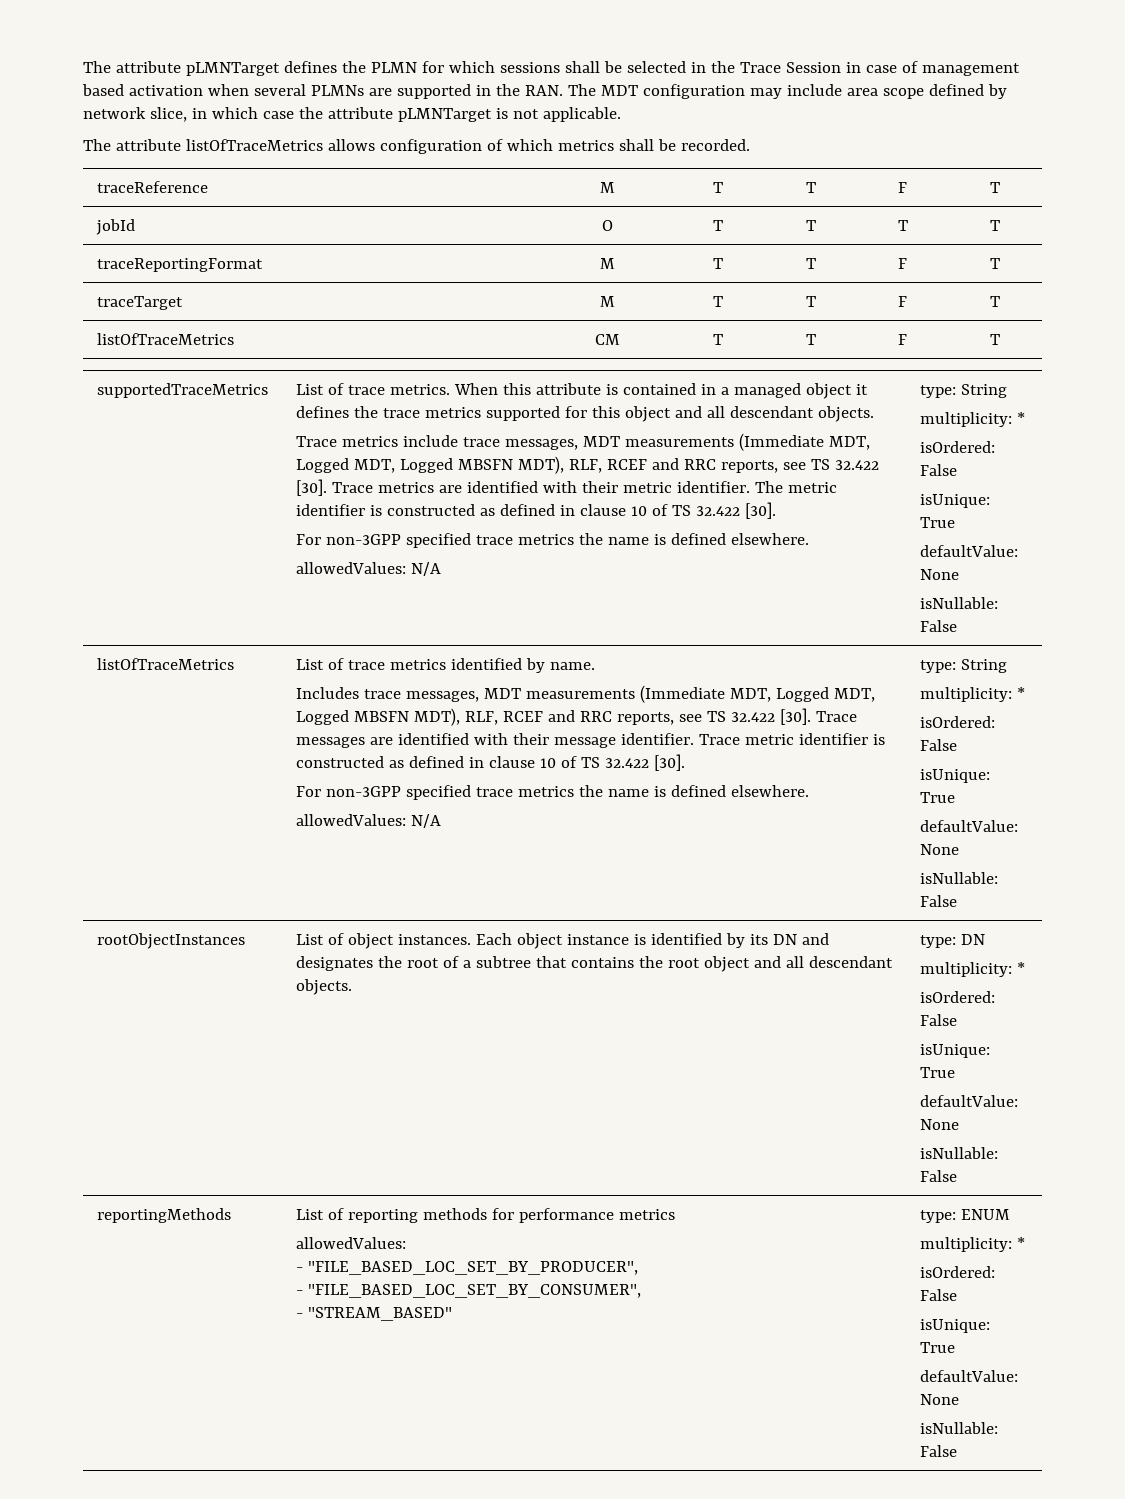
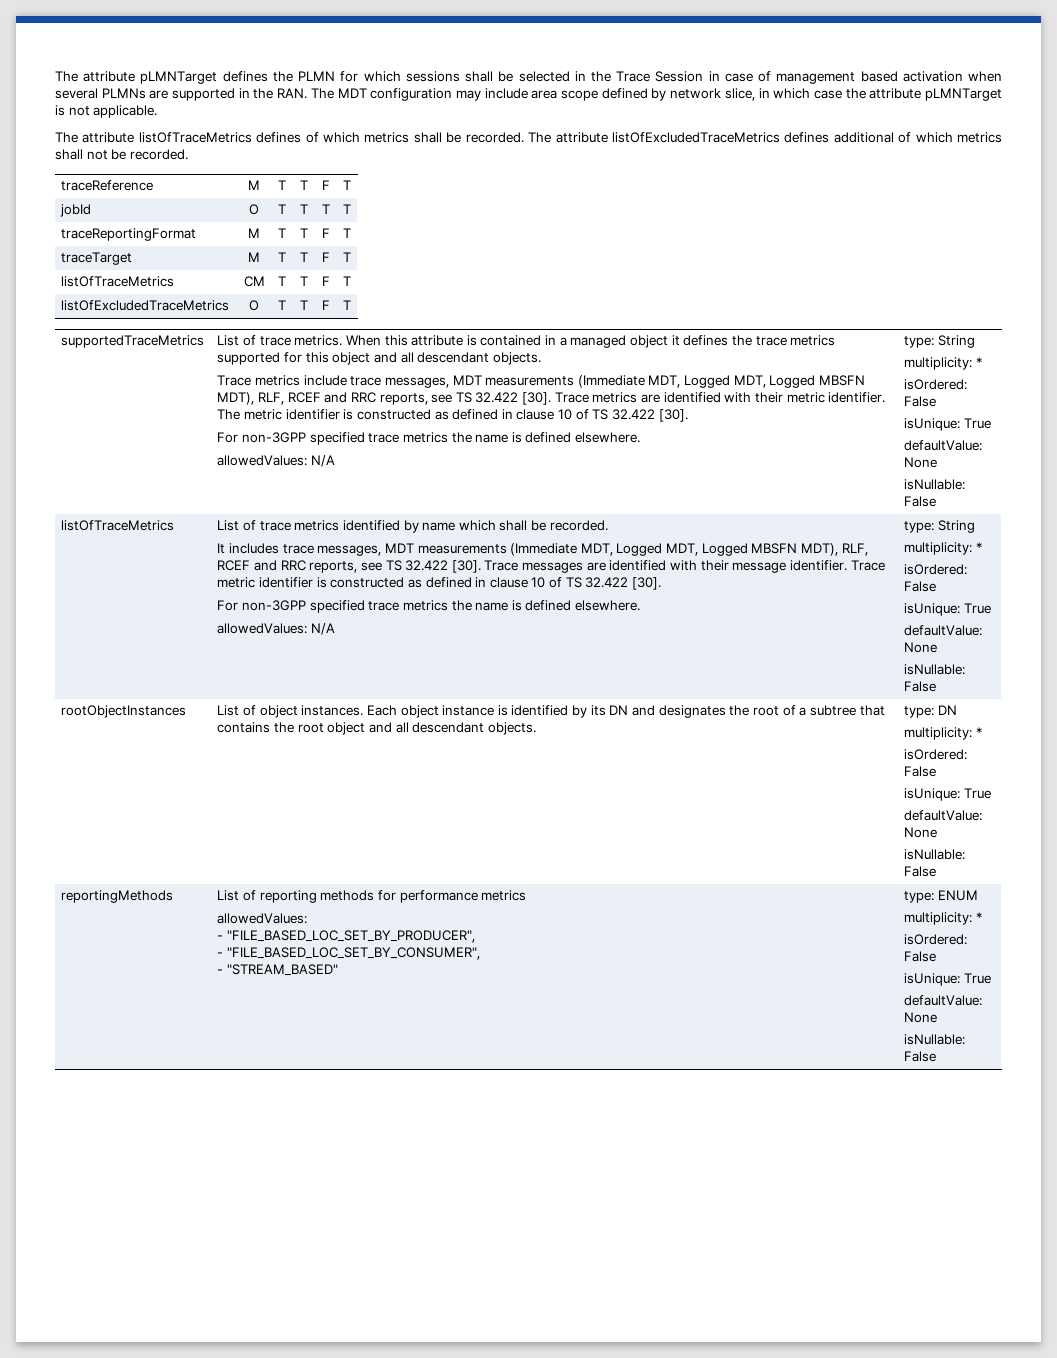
- The attribute listOfTraceMetrics allows configuration of which metrics shall be recorded.
+ The attribute listOfTraceMetrics defines of which metrics shall be recorded. The attribute listOfExcludedTraceMetrics defines additional of which metrics shall not be recorded.
+ listOfExcludedTraceMetrics | O | T | T | F | T
- List of trace metrics identified by name.
- Includes trace messages, MDT measurements (Immediate MDT, Logged MDT, Logged MBSFN MDT), RLF, RCEF and RRC reports, see TS 32.422 [30].
+ List of trace metrics identified by name which shall be recorded.
+ It includes trace messages, MDT measurements (Immediate MDT, Logged MDT, Logged MBSFN MDT), RLF, RCEF and RRC reports, see TS 32.422 [30].

